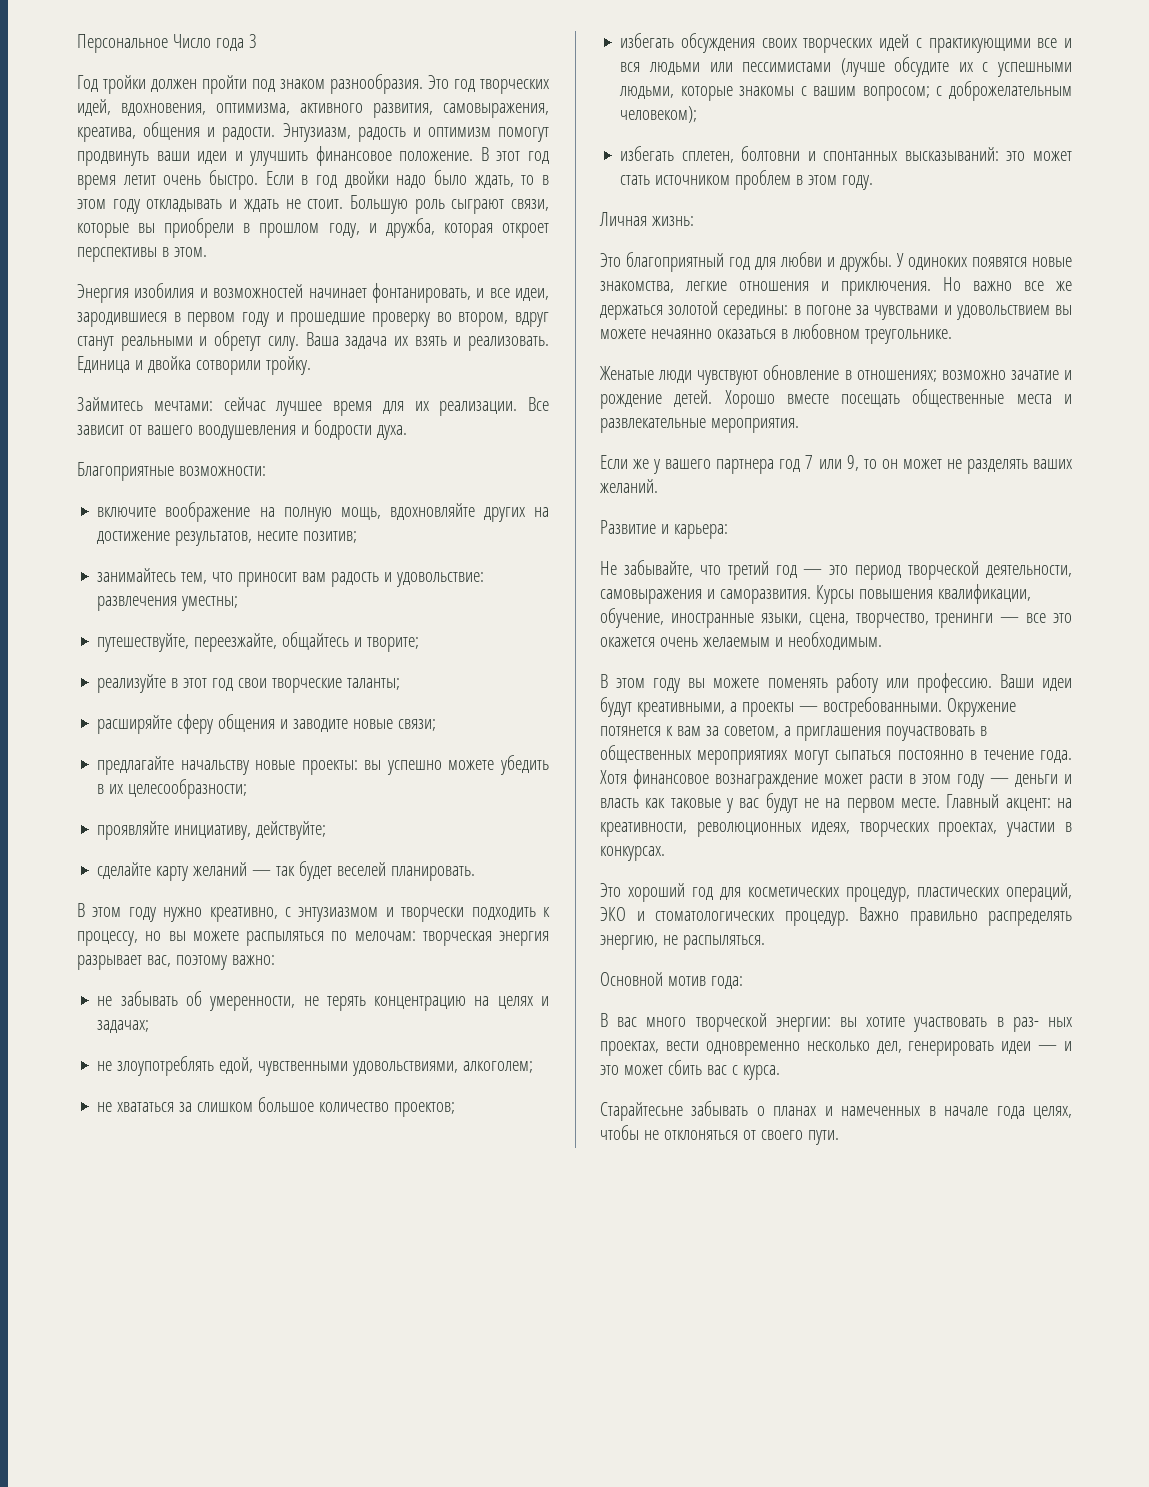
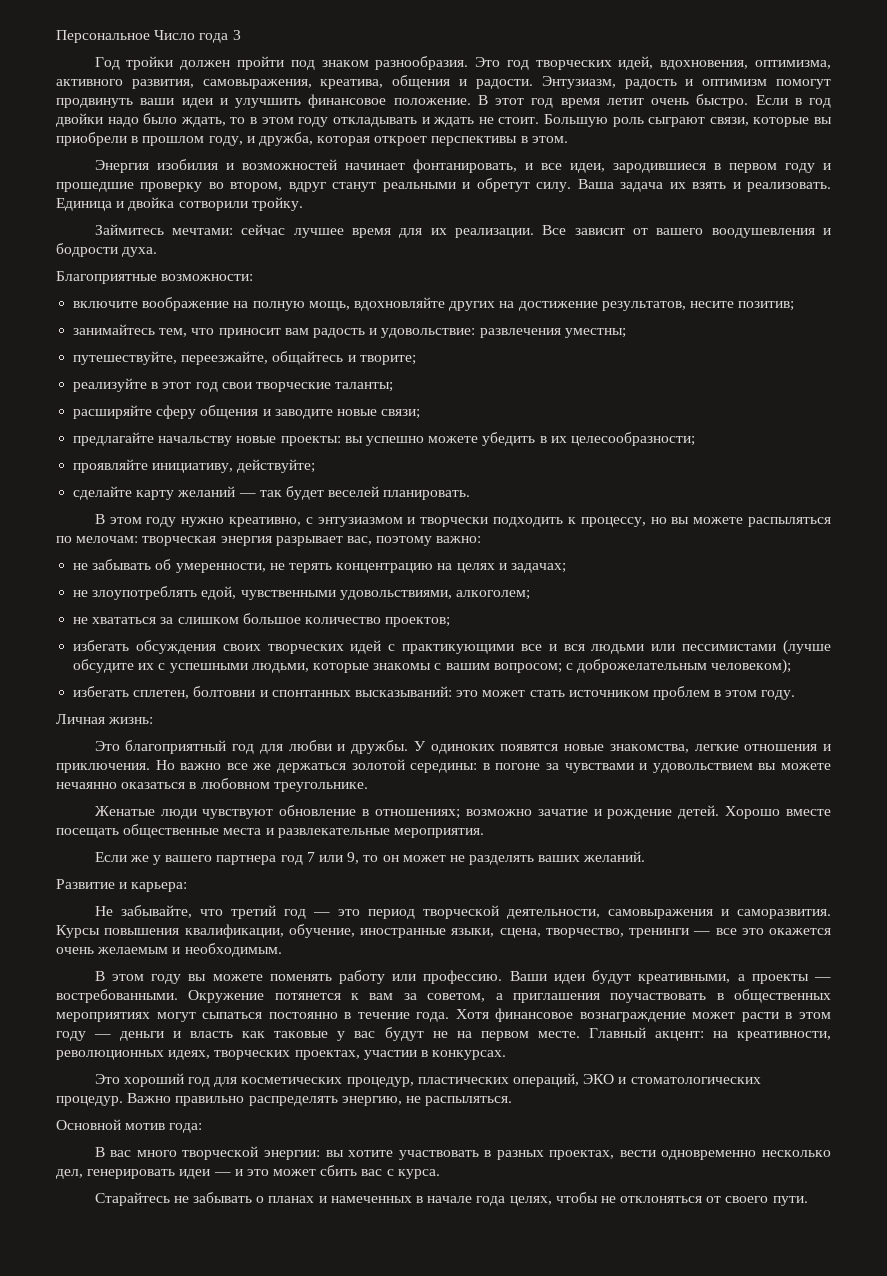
- В вас много творческой энергии: вы хотите участвовать в раз- ных проектах, вести одновременно несколько дел, генерировать идеи — и это может сбить вас с курса.
+ В вас много творческой энергии: вы хотите участвовать в разных проектах, вести одновременно несколько дел, генерировать идеи — и это может сбить вас с курса.
- Старайтесьне забывать о планах и намеченных в начале года целях, чтобы не отклоняться от своего пути.
+ Старайтесь не забывать о планах и намеченных в начале года целях, чтобы не отклоняться от своего пути.

